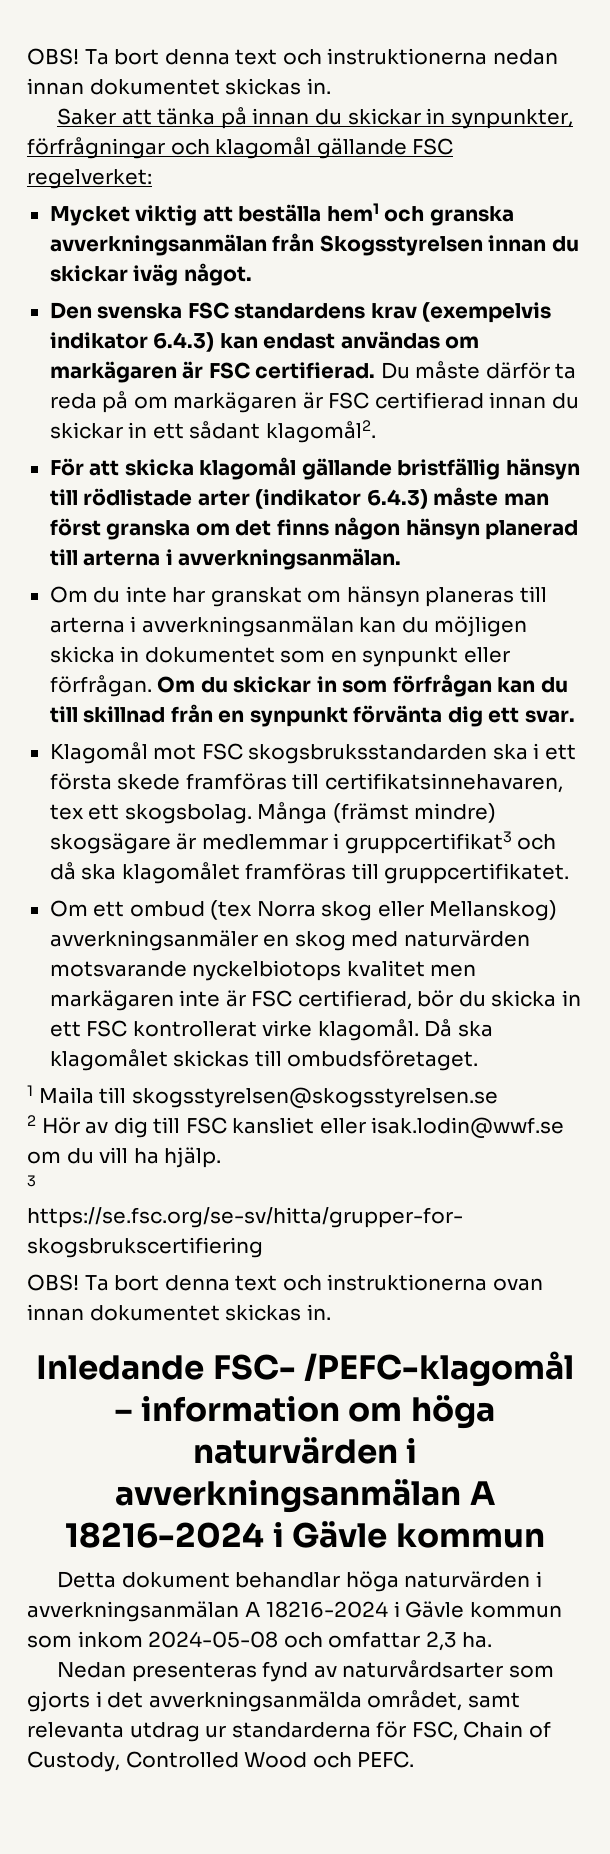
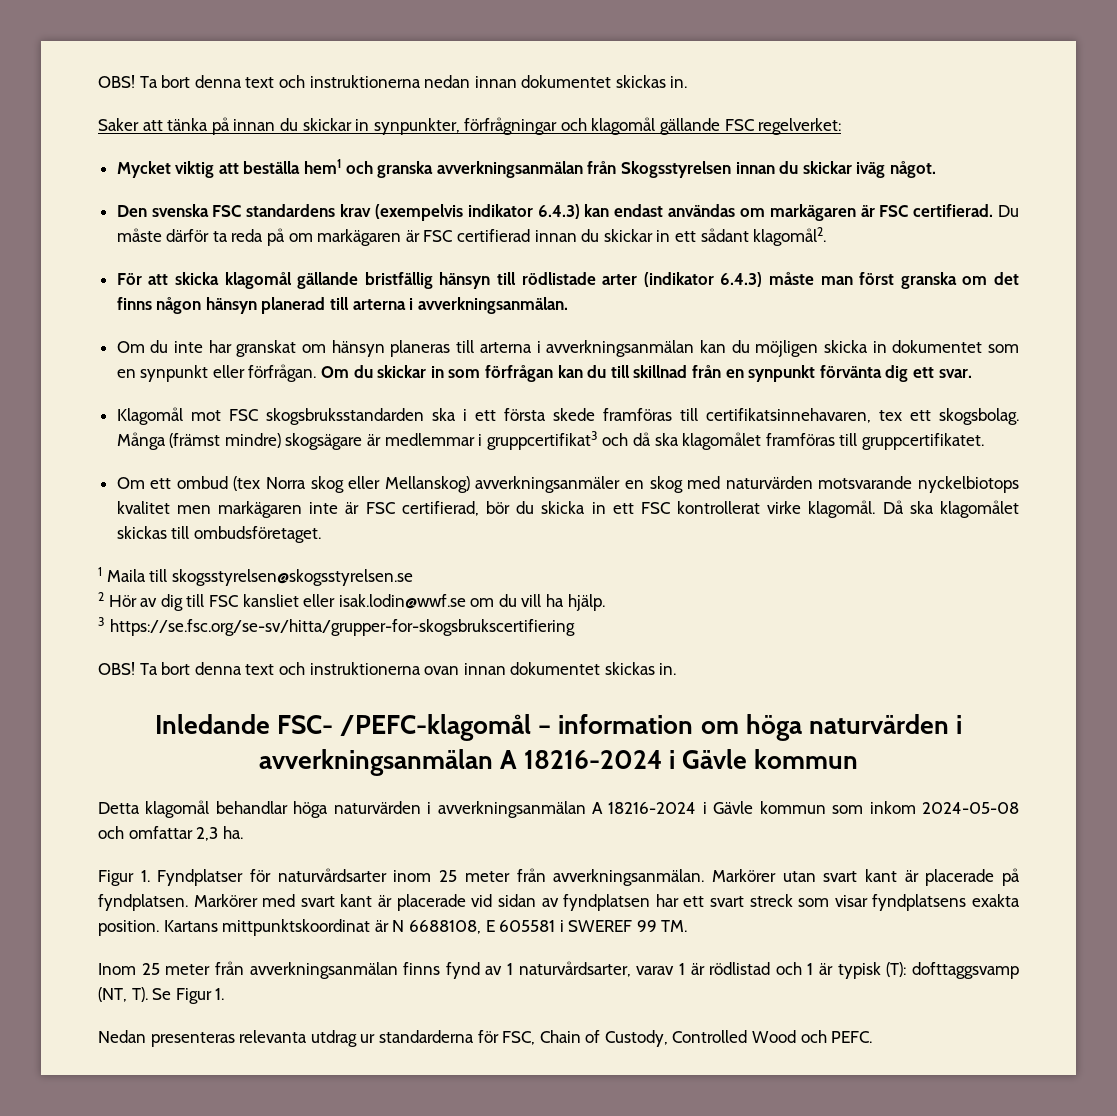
- Detta dokument behandlar höga naturvärden i avverkningsanmälan A 18216-2024 i Gävle kommun som inkom 2024-05-08 och omfattar 2,3 ha.
+ Detta klagomål behandlar höga naturvärden i avverkningsanmälan A 18216-2024 i Gävle kommun som inkom 2024-05-08 och omfattar 2,3 ha.
- Nedan presenteras fynd av naturvårdsarter som gjorts i det avverkningsanmälda området, samt relevanta utdrag ur standarderna för FSC, Chain of Custody, Controlled Wood och PEFC.
+ Figur 1. Fyndplatser för naturvårdsarter inom 25 meter från avverkningsanmälan. Markörer utan svart kant är placerade på fyndplatsen. Markörer med svart kant är placerade vid sidan av fyndplatsen har ett svart streck som visar fyndplatsens exakta position. Kartans mittpunktskoordinat är N 6688108, E 605581 i SWEREF 99 TM.
+ Inom 25 meter från avverkningsanmälan finns fynd av 1 naturvårdsarter, varav 1 är rödlistad och 1 är typisk (T): dofttaggsvamp (NT, T). Se Figur 1.
+ Nedan presenteras relevanta utdrag ur standarderna för FSC, Chain of Custody, Controlled Wood och PEFC.

